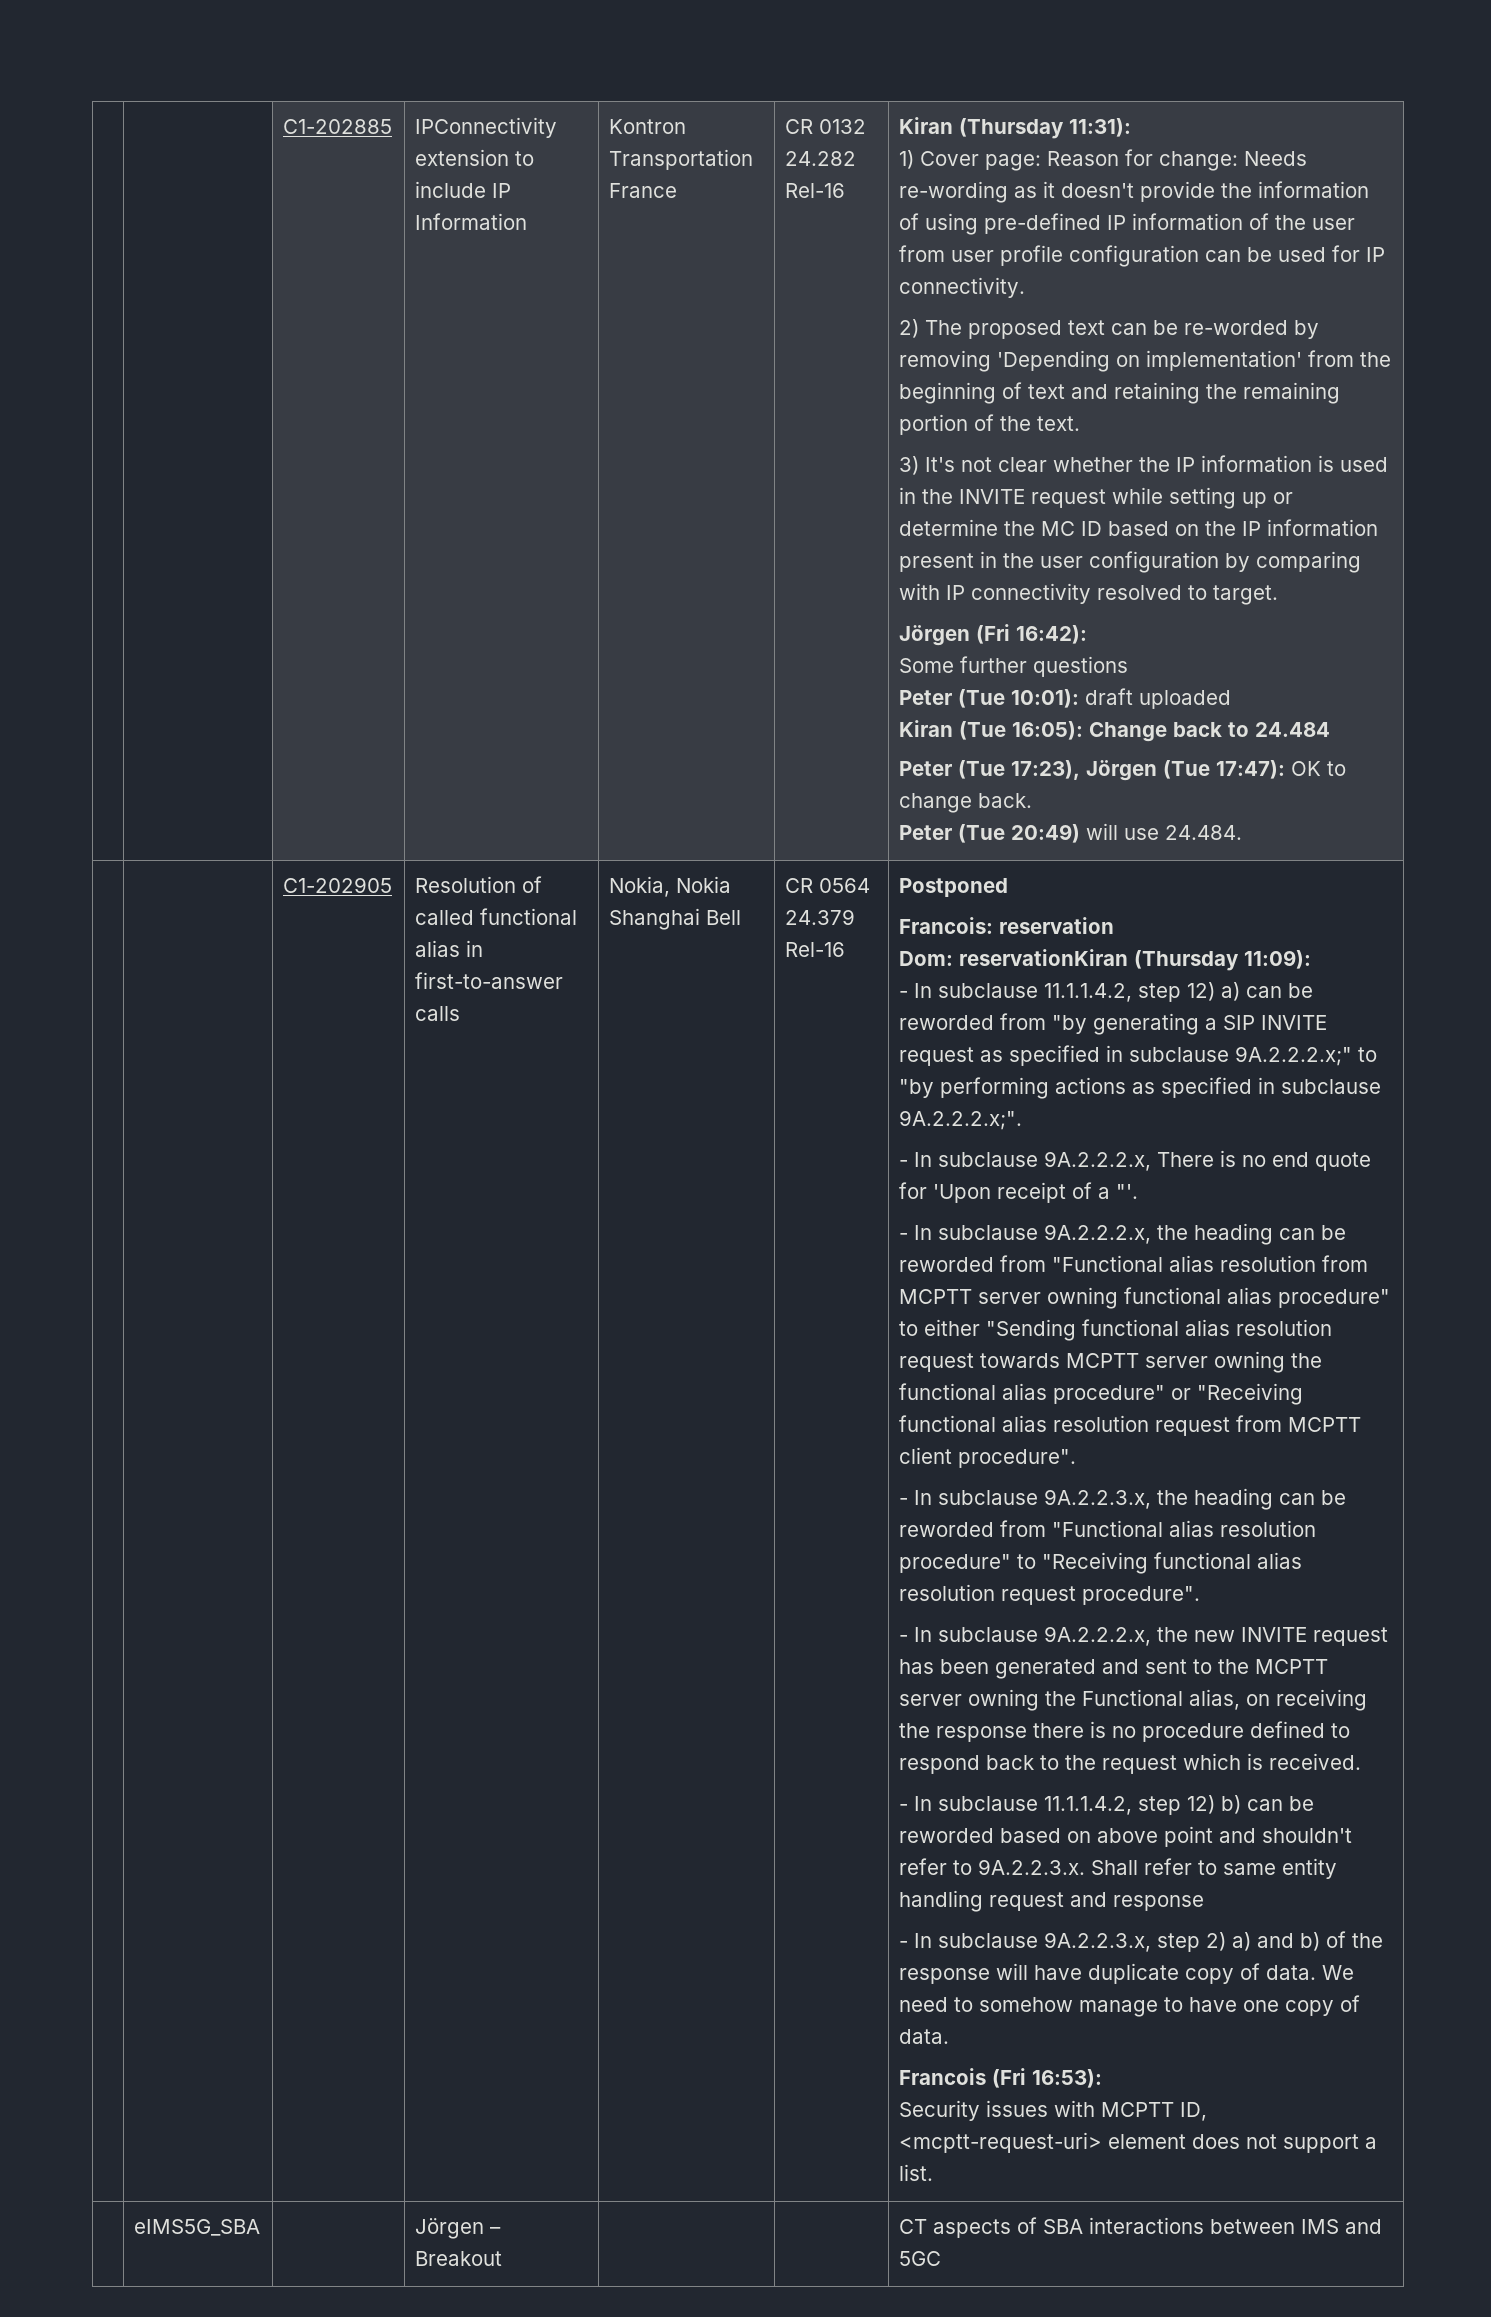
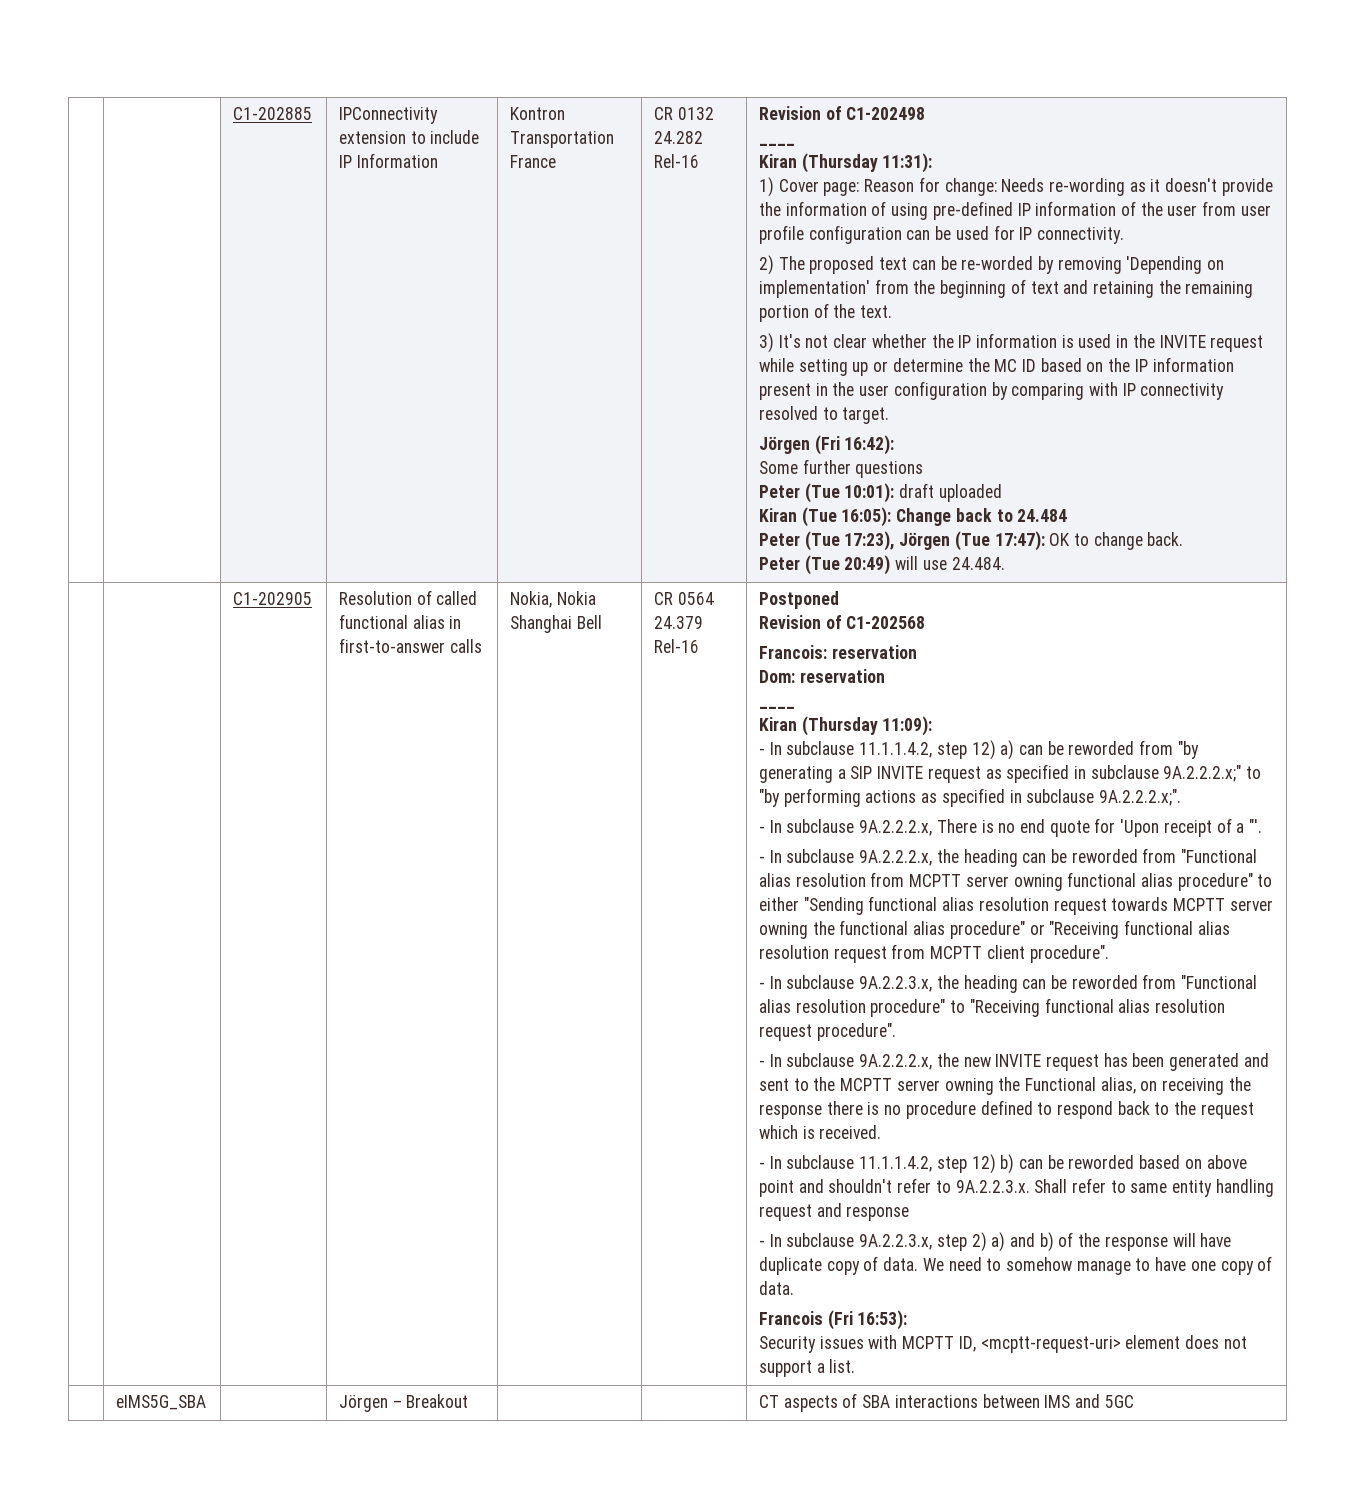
+ Revision of C1-202498
+ ____
+ Revision of C1-202568
- Dom: reservationKiran (Thursday 11:09):
+ Dom: reservation
+ ____
+ Kiran (Thursday 11:09):

